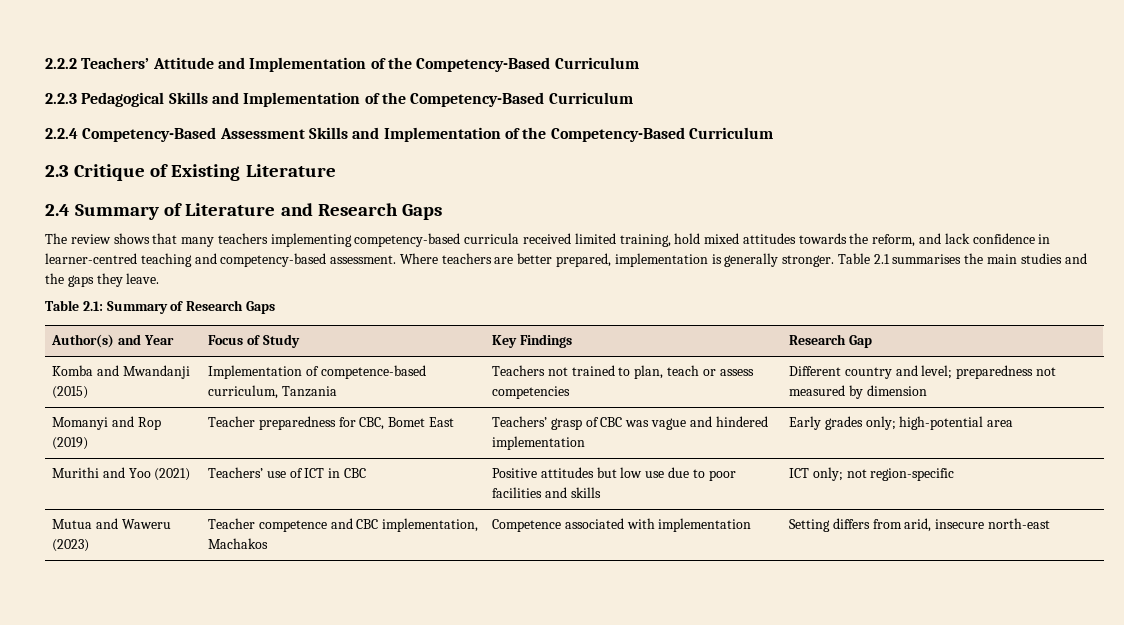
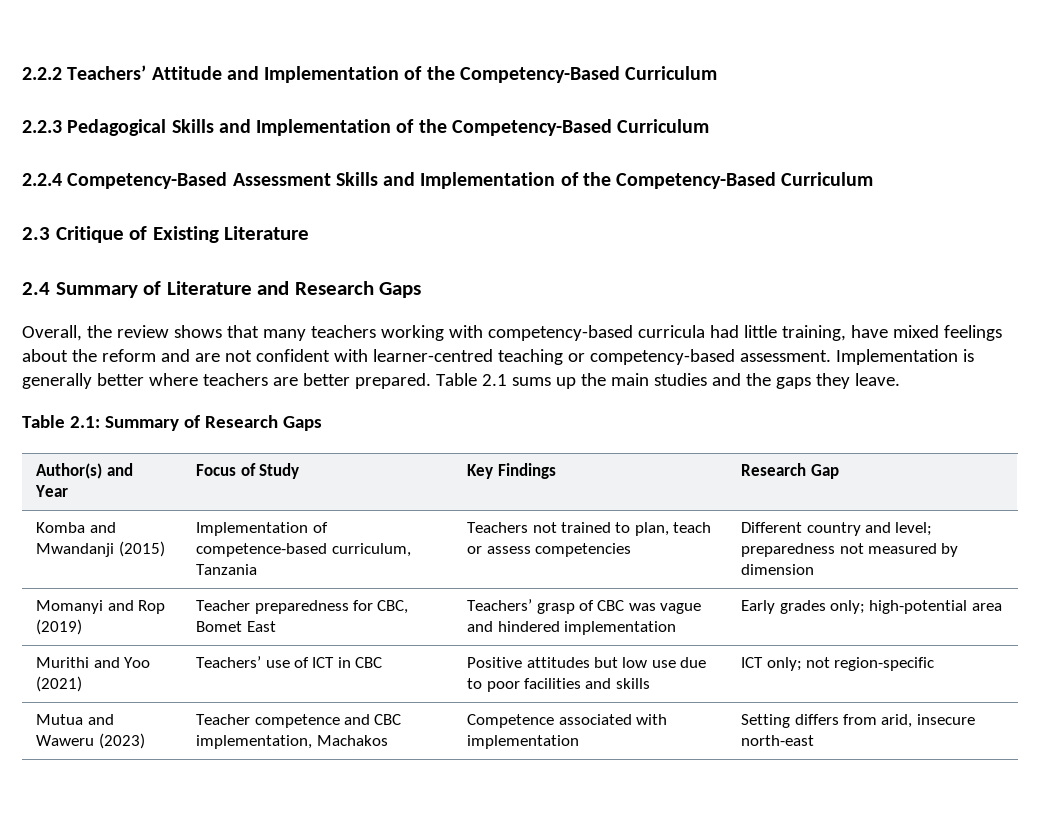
- The review shows that many teachers implementing competency-based curricula received limited training, hold mixed attitudes towards the reform, and lack confidence in learner-centred teaching and competency-based assessment.
+ Overall, the review shows that many teachers working with competency-based curricula had little training, have mixed feelings about the reform and are not confident with learner-centred teaching or competency-based assessment.
- Where teachers are better prepared, implementation is generally stronger. Table 2.1 summarises the main studies and the gaps they leave.
+ Implementation is generally better where teachers are better prepared. Table 2.1 sums up the main studies and the gaps they leave.

